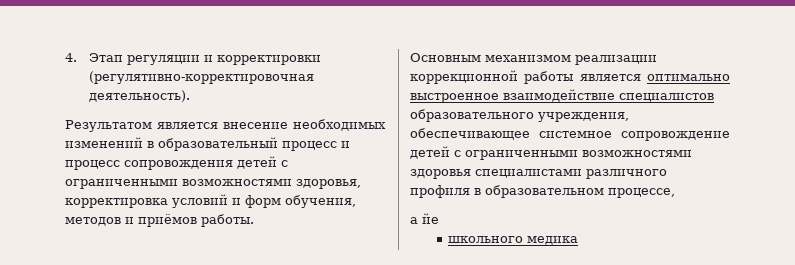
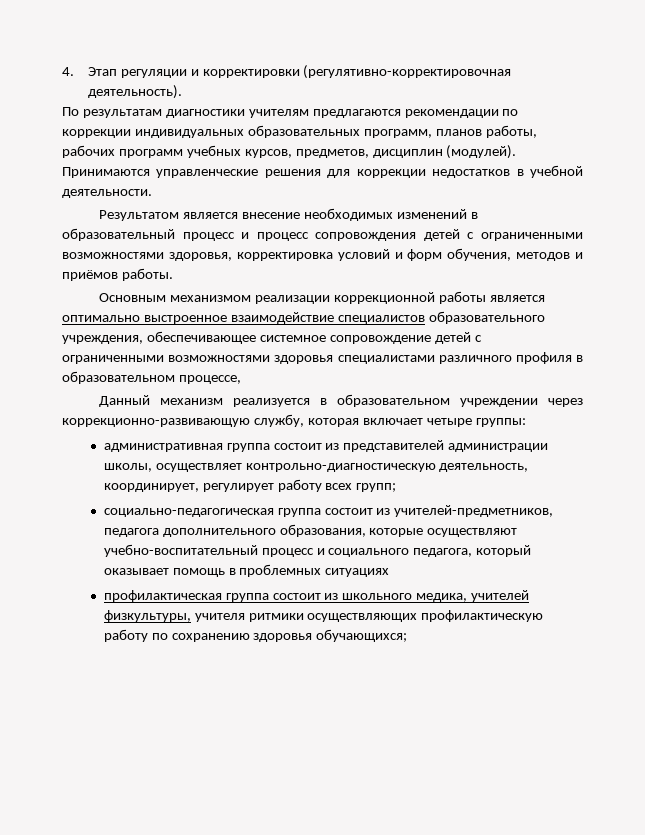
+ По результатам диагностики учителям предлагаются рекомендации по коррекции индивидуальных образовательных программ, планов работы, рабочих программ учебных курсов, предметов, дисциплин (модулей). Принимаются управленческие решения для коррекции недостатков в учебной деятельности.
- а йе
- школьного медика
+ Данный механизм реализуется в образовательном учреждении через коррекционно-развивающую службу, которая включает четыре группы:
+ административная группа состоит из представителей администрации школы, осуществляет контрольно-диагностическую деятельность, координирует, регулирует работу всех групп;
+ социально-педагогическая группа состоит из учителей-предметников, педагога дополнительного образования, которые осуществляют учебно-воспитательный процесс и социального педагога, который оказывает помощь в проблемных ситуациях
+ профилактическая группа состоит из школьного медика, учителей физкультуры, учителя ритмики осуществляющих профилактическую работу по сохранению здоровья обучающихся;

